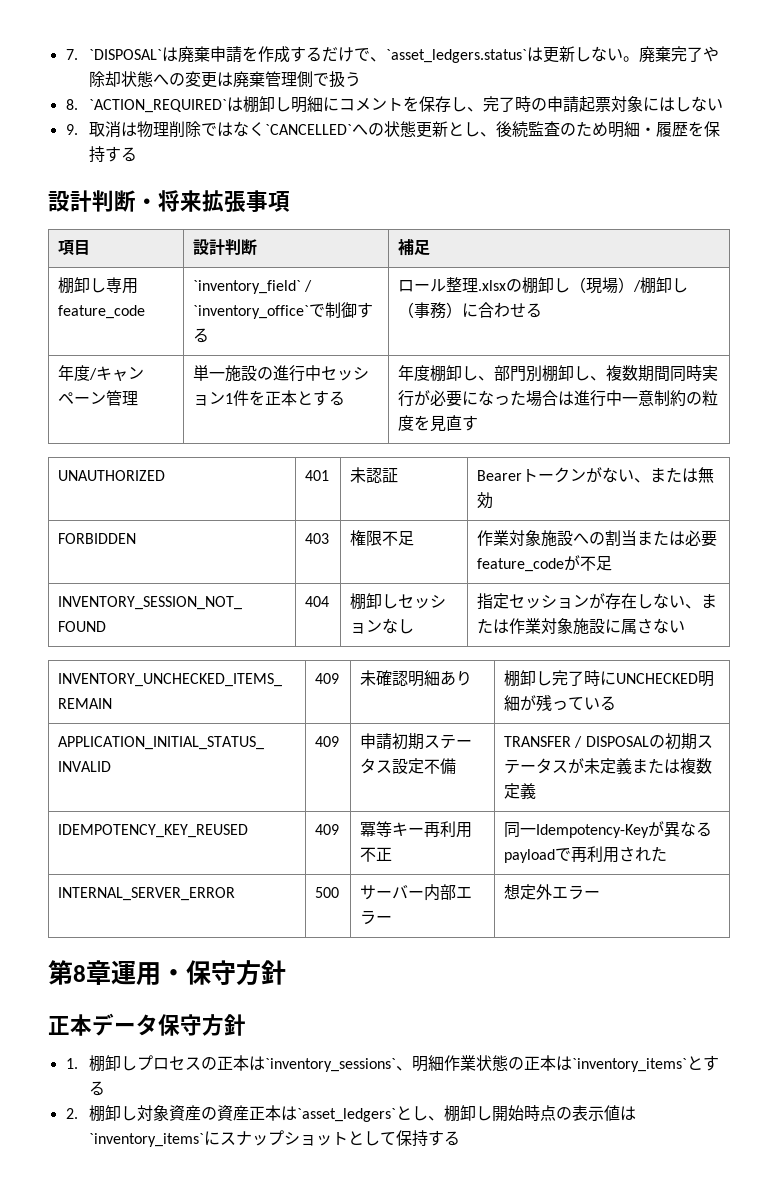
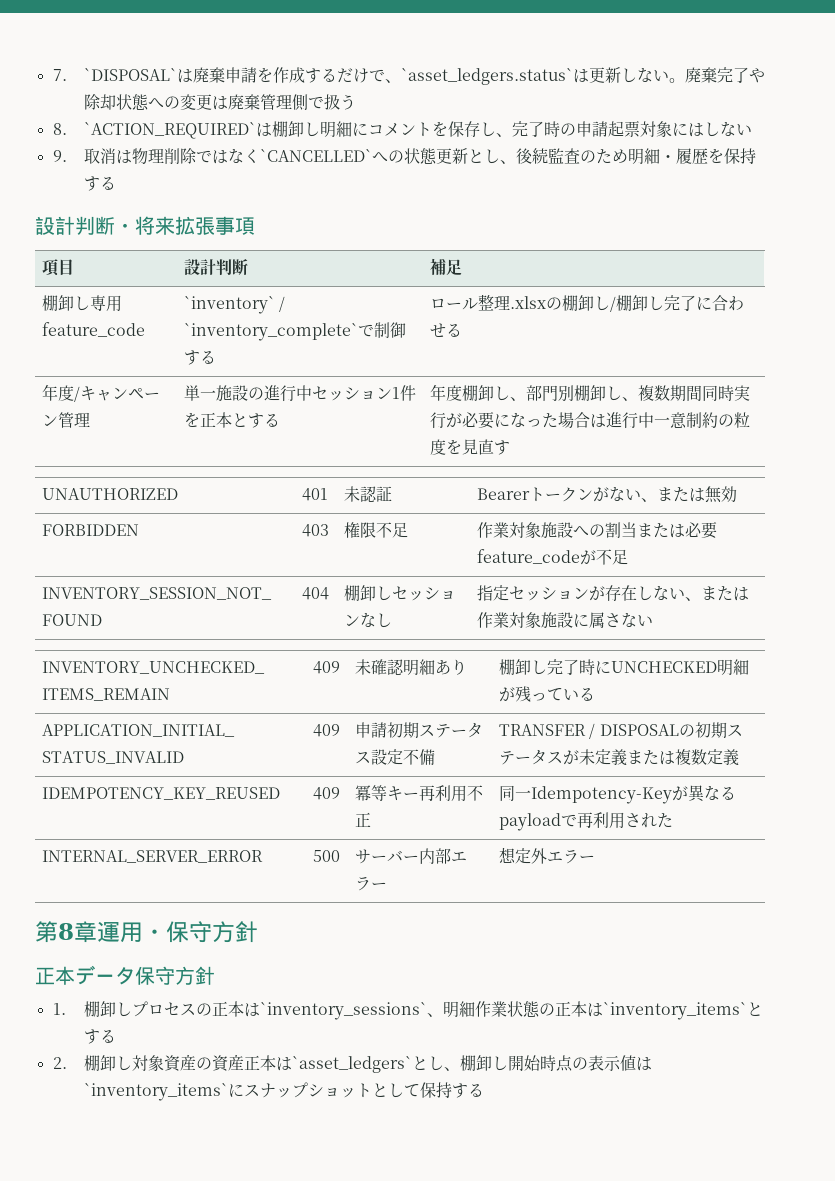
- 棚卸し専用feature_code | `inventory_field` / `inventory_office`で制御する | ロール整理.xlsxの棚卸し（現場）/棚卸し（事務）に合わせる
+ 棚卸し専用feature_code | `inventory` / `inventory_complete`で制御する | ロール整理.xlsxの棚卸し/棚卸し完了に合わせる

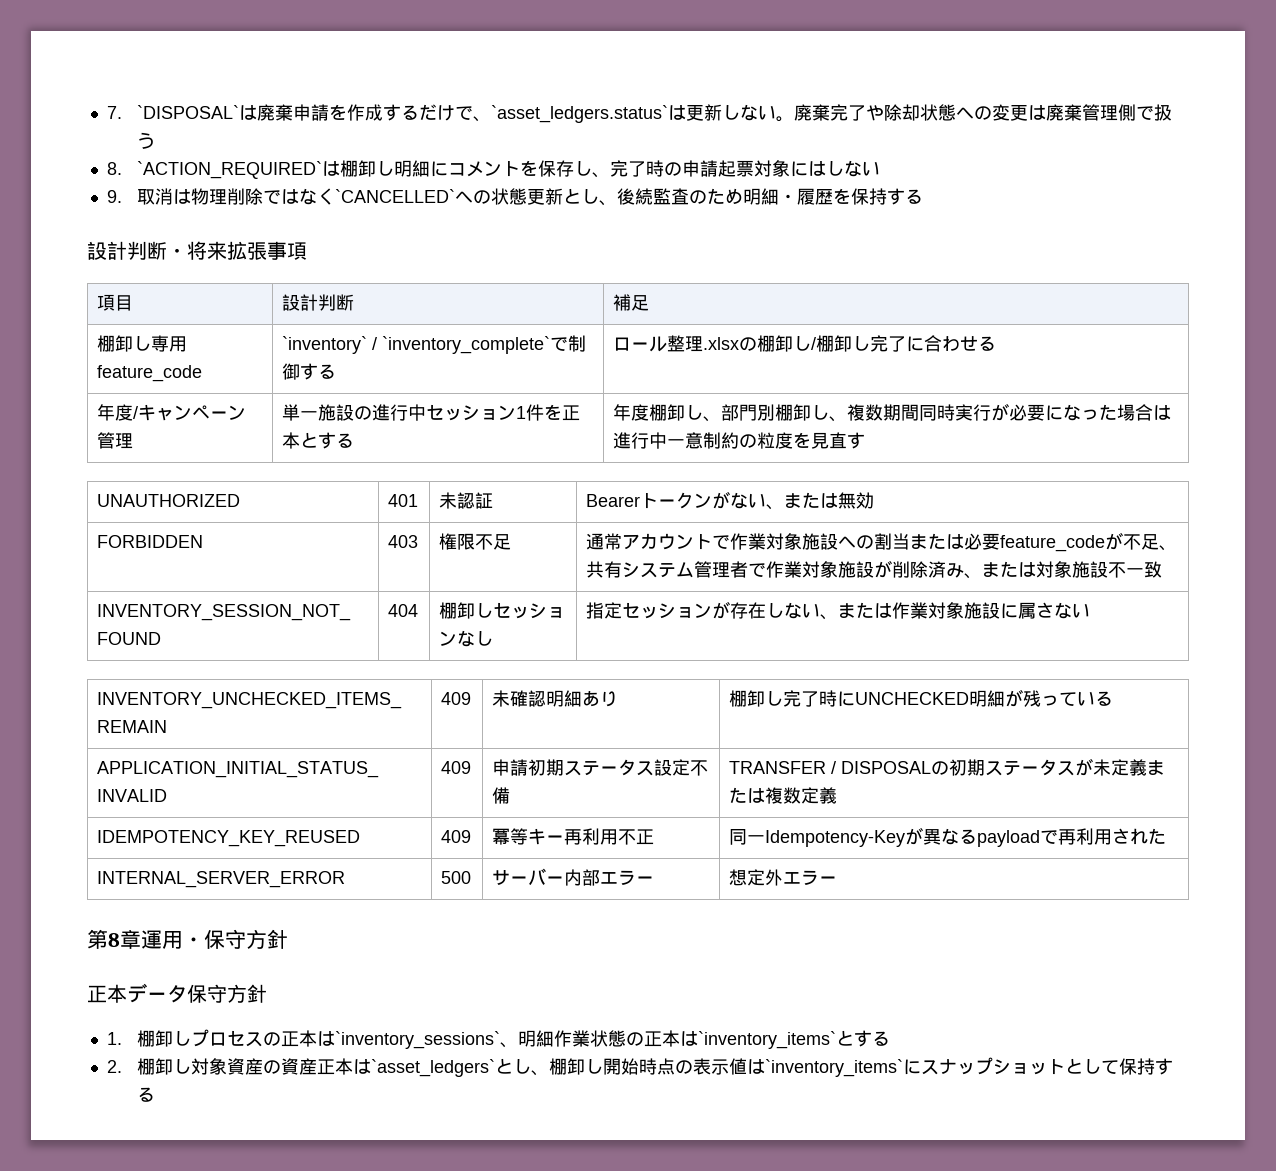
- FORBIDDEN | 403 | 権限不足 | 作業対象施設への割当または必要feature_codeが不足
+ FORBIDDEN | 403 | 権限不足 | 通常アカウントで作業対象施設への割当または必要feature_codeが不足、共有システム管理者で作業対象施設が削除済み、または対象施設不一致

